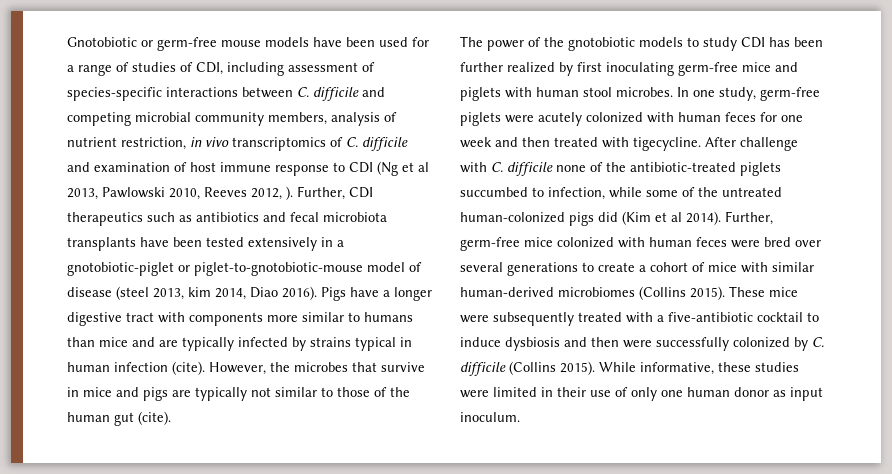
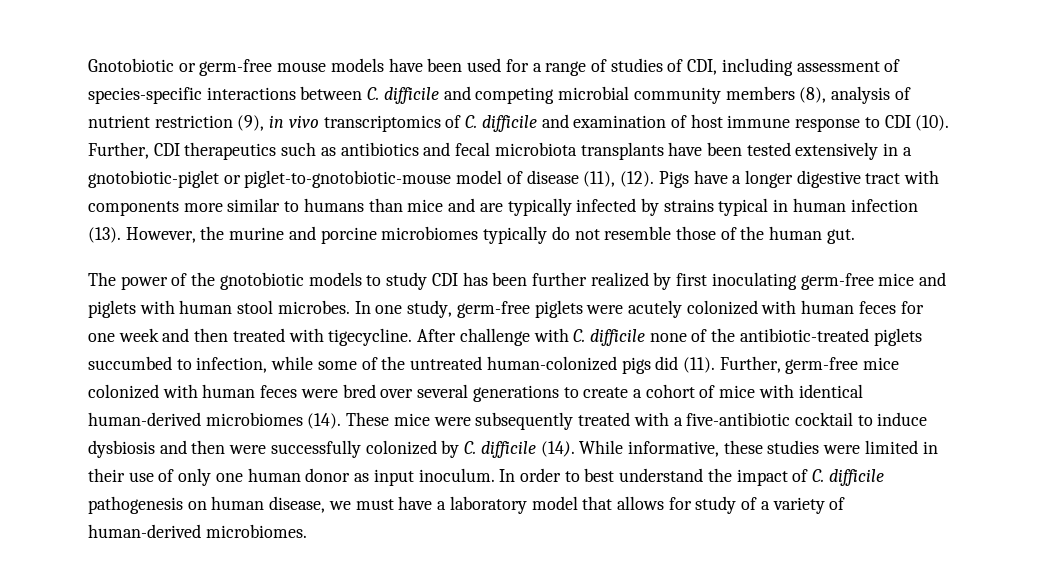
- Gnotobiotic or germ-free mouse models have been used for a range of studies of CDI, including assessment of species-specific interactions between C. difficile and competing microbial community members, analysis of nutrient restriction, in vivo transcriptomics of C. difficile and examination of host immune response to CDI (Ng et al 2013, Pawlowski 2010, Reeves 2012, ).
+ Gnotobiotic or germ-free mouse models have been used for a range of studies of CDI, including assessment of species-specific interactions between C. difficile and competing microbial community members (8), analysis of nutrient restriction (9), in vivo transcriptomics of C. difficile and examination of host immune response to CDI (10).
- Further, CDI therapeutics such as antibiotics and fecal microbiota transplants have been tested extensively in a gnotobiotic-piglet or piglet-to-gnotobiotic-mouse model of disease (steel 2013, kim 2014, Diao 2016).
+ Further, CDI therapeutics such as antibiotics and fecal microbiota transplants have been tested extensively in a gnotobiotic-piglet or piglet-to-gnotobiotic-mouse model of disease (11), (12).
- Pigs have a longer digestive tract with components more similar to humans than mice and are typically infected by strains typical in human infection (cite).
+ Pigs have a longer digestive tract with components more similar to humans than mice and are typically infected by strains typical in human infection (13).
- However, the microbes that survive in mice and pigs are typically not similar to those of the human gut (cite).
+ However, the murine and porcine microbiomes typically do not resemble those of the human gut.
- After challenge with C. difficile none of the antibiotic-treated piglets succumbed to infection, while some of the untreated human-colonized pigs did (Kim et al 2014).
+ After challenge with C. difficile none of the antibiotic-treated piglets succumbed to infection, while some of the untreated human-colonized pigs did (11).
- Further, germ-free mice colonized with human feces were bred over several generations to create a cohort of mice with similar human-derived microbiomes (Collins 2015).
+ Further, germ-free mice colonized with human feces were bred over several generations to create a cohort of mice with identical human-derived microbiomes (14).
- These mice were subsequently treated with a five-antibiotic cocktail to induce dysbiosis and then were successfully colonized by C. difficile (Collins 2015).
+ These mice were subsequently treated with a five-antibiotic cocktail to induce dysbiosis and then were successfully colonized by C. difficile (14).
+ In order to best understand the impact of C. difficile pathogenesis on human disease, we must have a laboratory model that allows for study of a variety of human-derived microbiomes.

